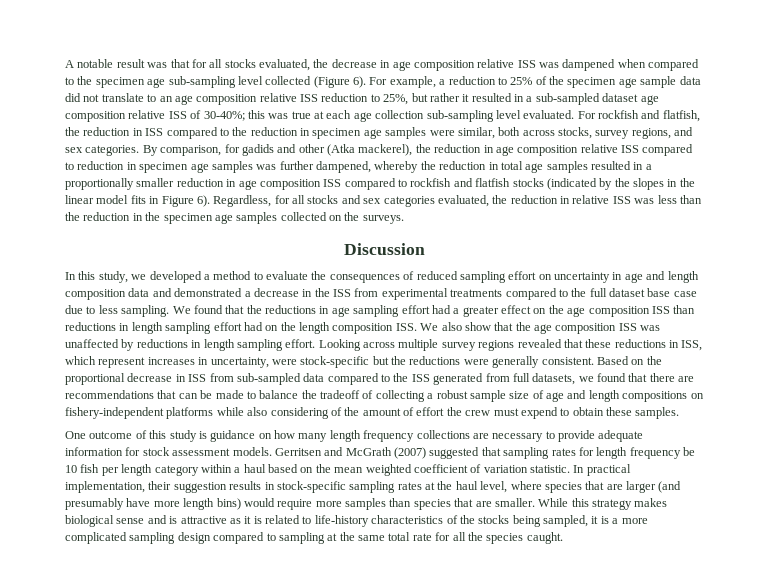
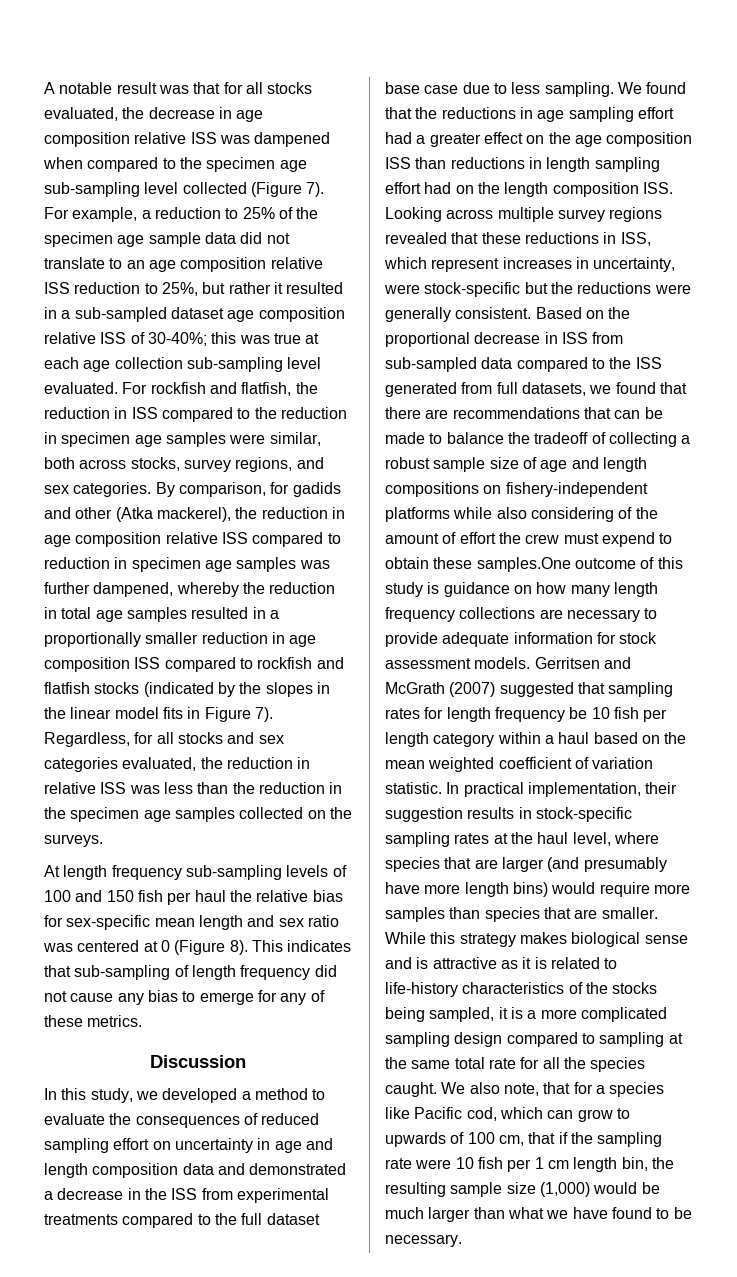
- A notable result was that for all stocks evaluated, the decrease in age composition relative ISS was dampened when compared to the specimen age sub-sampling level collected (Figure 6).
+ A notable result was that for all stocks evaluated, the decrease in age composition relative ISS was dampened when compared to the specimen age sub-sampling level collected (Figure 7).
- By comparison, for gadids and other (Atka mackerel), the reduction in age composition relative ISS compared to reduction in specimen age samples was further dampened, whereby the reduction in total age samples resulted in a proportionally smaller reduction in age composition ISS compared to rockfish and flatfish stocks (indicated by the slopes in the linear model fits in Figure 6).
+ By comparison, for gadids and other (Atka mackerel), the reduction in age composition relative ISS compared to reduction in specimen age samples was further dampened, whereby the reduction in total age samples resulted in a proportionally smaller reduction in age composition ISS compared to rockfish and flatfish stocks (indicated by the slopes in the linear model fits in Figure 7).
+ At length frequency sub-sampling levels of 100 and 150 fish per haul the relative bias for sex-specific mean length and sex ratio was centered at 0 (Figure 8). This indicates that sub-sampling of length frequency did not cause any bias to emerge for any of these metrics.
- We found that the reductions in age sampling effort had a greater effect on the age composition ISS than reductions in length sampling effort had on the length composition ISS. We also show that the age composition ISS was unaffected by reductions in length sampling effort. Looking across multiple survey regions revealed that these reductions in ISS, which represent increases in uncertainty, were stock-specific but the reductions were generally consistent.
+ We found that the reductions in age sampling effort had a greater effect on the age composition ISS than reductions in length sampling effort had on the length composition ISS. Looking across multiple survey regions revealed that these reductions in ISS, which represent increases in uncertainty, were stock-specific but the reductions were generally consistent.
- Based on the proportional decrease in ISS from sub-sampled data compared to the ISS generated from full datasets, we found that there are recommendations that can be made to balance the tradeoff of collecting a robust sample size of age and length compositions on fishery-independent platforms while also considering of the amount of effort the crew must expend to obtain these samples.
- One outcome of this study is guidance on how many length frequency collections are necessary to provide adequate information for stock assessment models.
+ Based on the proportional decrease in ISS from sub-sampled data compared to the ISS generated from full datasets, we found that there are recommendations that can be made to balance the tradeoff of collecting a robust sample size of age and length compositions on fishery-independent platforms while also considering of the amount of effort the crew must expend to obtain these samples.One outcome of this study is guidance on how many length frequency collections are necessary to provide adequate information for stock assessment models.
+ We also note, that for a species like Pacific cod, which can grow to upwards of 100 cm, that if the sampling rate were 10 fish per 1 cm length bin, the resulting sample size (1,000) would be much larger than what we have found to be necessary.

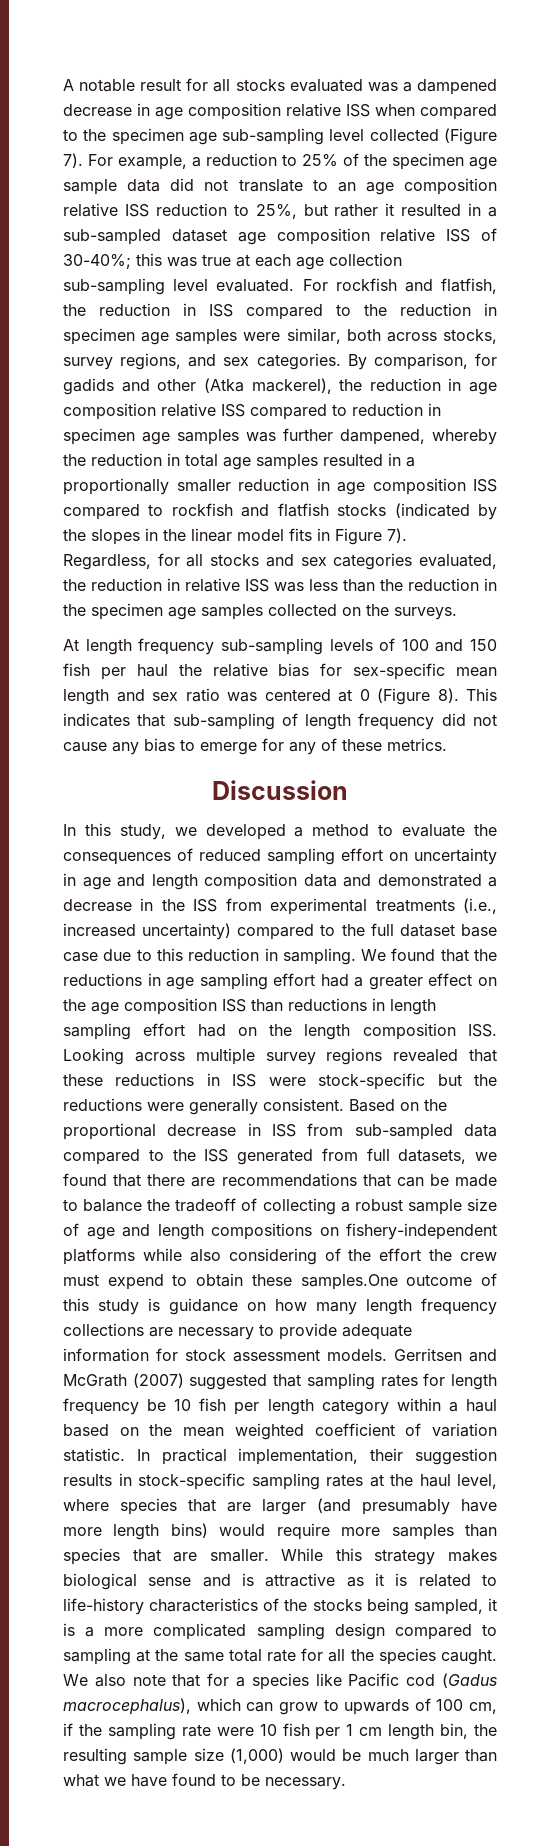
- A notable result was that for all stocks evaluated, the decrease in age composition relative ISS was dampened when compared to the specimen age sub-sampling level collected (Figure 7).
+ A notable result for all stocks evaluated was a dampened decrease in age composition relative ISS when compared to the specimen age sub-sampling level collected (Figure 7).
- In this study, we developed a method to evaluate the consequences of reduced sampling effort on uncertainty in age and length composition data and demonstrated a decrease in the ISS from experimental treatments compared to the full dataset base case due to less sampling.
+ In this study, we developed a method to evaluate the consequences of reduced sampling effort on uncertainty in age and length composition data and demonstrated a decrease in the ISS from experimental treatments (i.e., increased uncertainty) compared to the full dataset base case due to this reduction in sampling.
- We found that the reductions in age sampling effort had a greater effect on the age composition ISS than reductions in length sampling effort had on the length composition ISS. Looking across multiple survey regions revealed that these reductions in ISS, which represent increases in uncertainty, were stock-specific but the reductions were generally consistent.
+ We found that the reductions in age sampling effort had a greater effect on the age composition ISS than reductions in length sampling effort had on the length composition ISS. Looking across multiple survey regions revealed that these reductions in ISS were stock-specific but the reductions were generally consistent.
- Based on the proportional decrease in ISS from sub-sampled data compared to the ISS generated from full datasets, we found that there are recommendations that can be made to balance the tradeoff of collecting a robust sample size of age and length compositions on fishery-independent platforms while also considering of the amount of effort the crew must expend to obtain these samples.One outcome of this study is guidance on how many length frequency collections are necessary to provide adequate information for stock assessment models.
+ Based on the proportional decrease in ISS from sub-sampled data compared to the ISS generated from full datasets, we found that there are recommendations that can be made to balance the tradeoff of collecting a robust sample size of age and length compositions on fishery-independent platforms while also considering of the effort the crew must expend to obtain these samples.One outcome of this study is guidance on how many length frequency collections are necessary to provide adequate information for stock assessment models.
- We also note, that for a species like Pacific cod, which can grow to upwards of 100 cm, that if the sampling rate were 10 fish per 1 cm length bin, the resulting sample size (1,000) would be much larger than what we have found to be necessary.
+ We also note that for a species like Pacific cod (Gadus macrocephalus), which can grow to upwards of 100 cm, if the sampling rate were 10 fish per 1 cm length bin, the resulting sample size (1,000) would be much larger than what we have found to be necessary.

